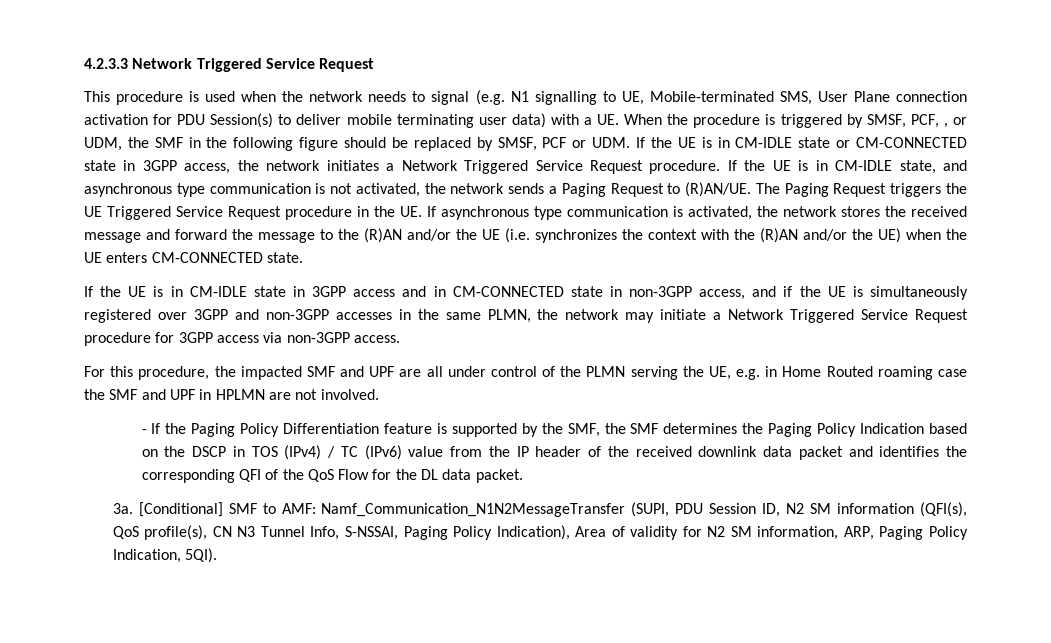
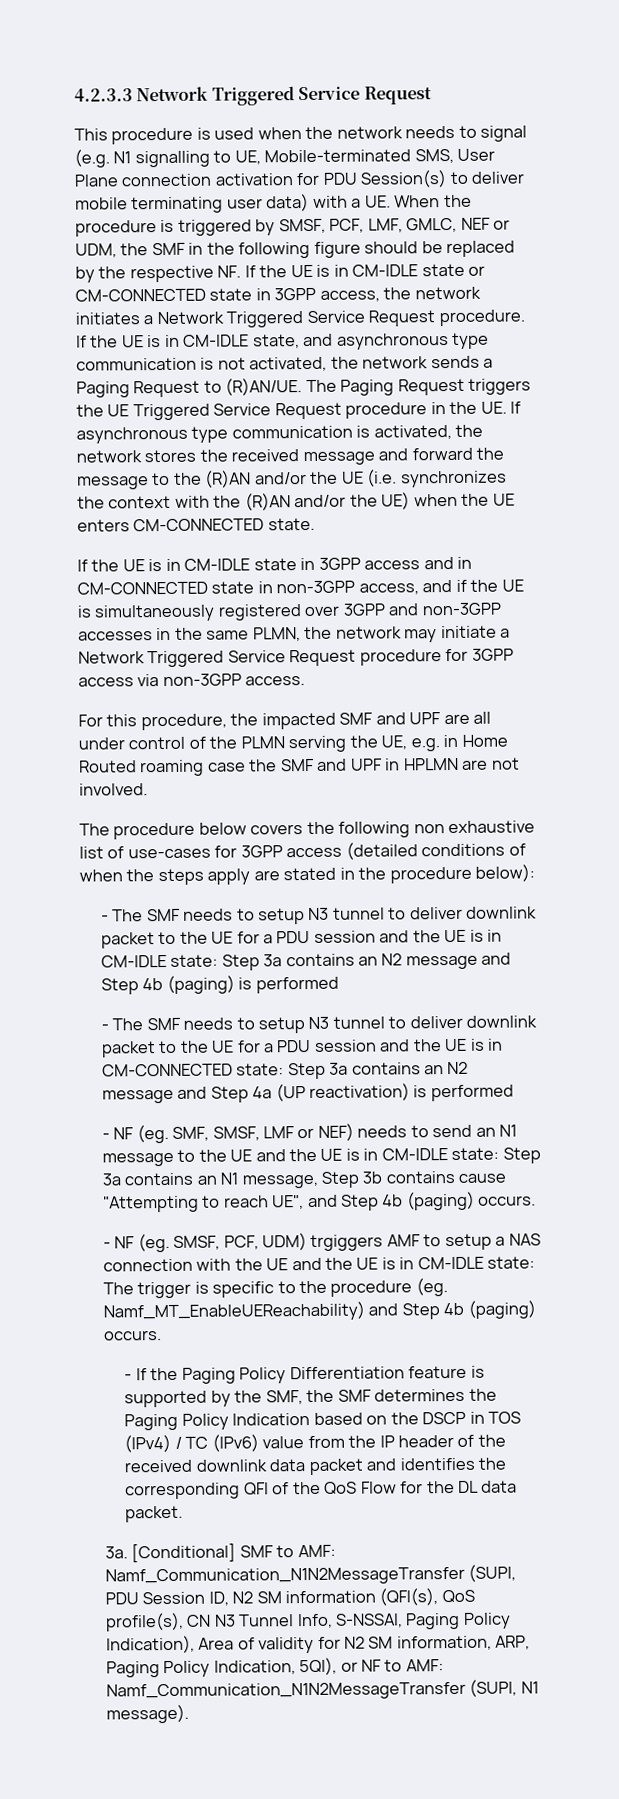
- This procedure is used when the network needs to signal (e.g. N1 signalling to UE, Mobile-terminated SMS, User Plane connection activation for PDU Session(s) to deliver mobile terminating user data) with a UE. When the procedure is triggered by SMSF, PCF, , or UDM, the SMF in the following figure should be replaced by SMSF, PCF or UDM. If the UE is in CM-IDLE state or CM-CONNECTED state in 3GPP access, the network initiates a Network Triggered Service Request procedure.
+ This procedure is used when the network needs to signal (e.g. N1 signalling to UE, Mobile-terminated SMS, User Plane connection activation for PDU Session(s) to deliver mobile terminating user data) with a UE. When the procedure is triggered by SMSF, PCF, LMF, GMLC, NEF or UDM, the SMF in the following figure should be replaced by the respective NF. If the UE is in CM-IDLE state or CM-CONNECTED state in 3GPP access, the network initiates a Network Triggered Service Request procedure.
+ The procedure below covers the following non exhaustive list of use-cases for 3GPP access (detailed conditions of when the steps apply are stated in the procedure below):
+ - The SMF needs to setup N3 tunnel to deliver downlink packet to the UE for a PDU session and the UE is in CM-IDLE state: Step 3a contains an N2 message and Step 4b (paging) is performed
+ - The SMF needs to setup N3 tunnel to deliver downlink packet to the UE for a PDU session and the UE is in CM-CONNECTED state: Step 3a contains an N2 message and Step 4a (UP reactivation) is performed
+ - NF (eg. SMF, SMSF, LMF or NEF) needs to send an N1 message to the UE and the UE is in CM-IDLE state: Step 3a contains an N1 message, Step 3b contains cause "Attempting to reach UE", and Step 4b (paging) occurs.
+ - NF (eg. SMSF, PCF, UDM) trgiggers AMF to setup a NAS connection with the UE and the UE is in CM-IDLE state: The trigger is specific to the procedure (eg. Namf_MT_EnableUEReachability) and Step 4b (paging) occurs.
- [Conditional] SMF to AMF: Namf_Communication_N1N2MessageTransfer (SUPI, PDU Session ID, N2 SM information (QFI(s), QoS profile(s), CN N3 Tunnel Info, S-NSSAI, Paging Policy Indication), Area of validity for N2 SM information, ARP, Paging Policy Indication, 5QI).
+ [Conditional] SMF to AMF: Namf_Communication_N1N2MessageTransfer (SUPI, PDU Session ID, N2 SM information (QFI(s), QoS profile(s), CN N3 Tunnel Info, S-NSSAI, Paging Policy Indication), Area of validity for N2 SM information, ARP, Paging Policy Indication, 5QI), or NF to AMF: Namf_Communication_N1N2MessageTransfer (SUPI, N1 message).

